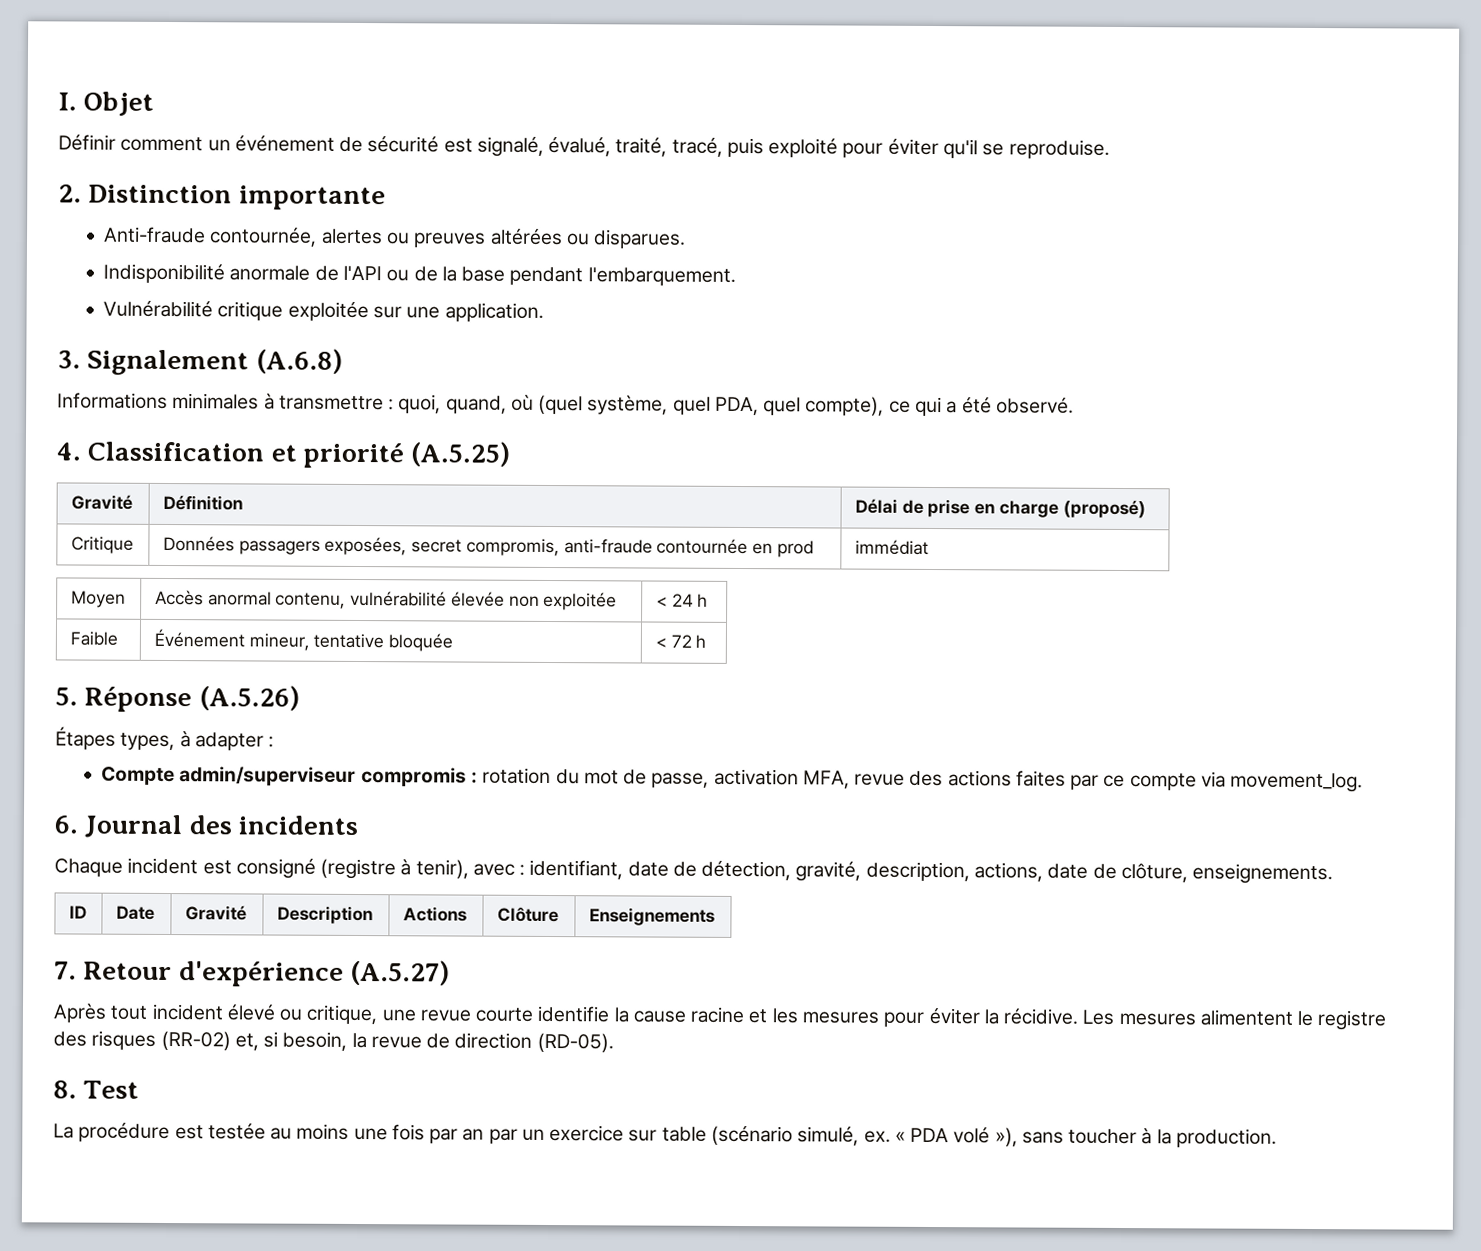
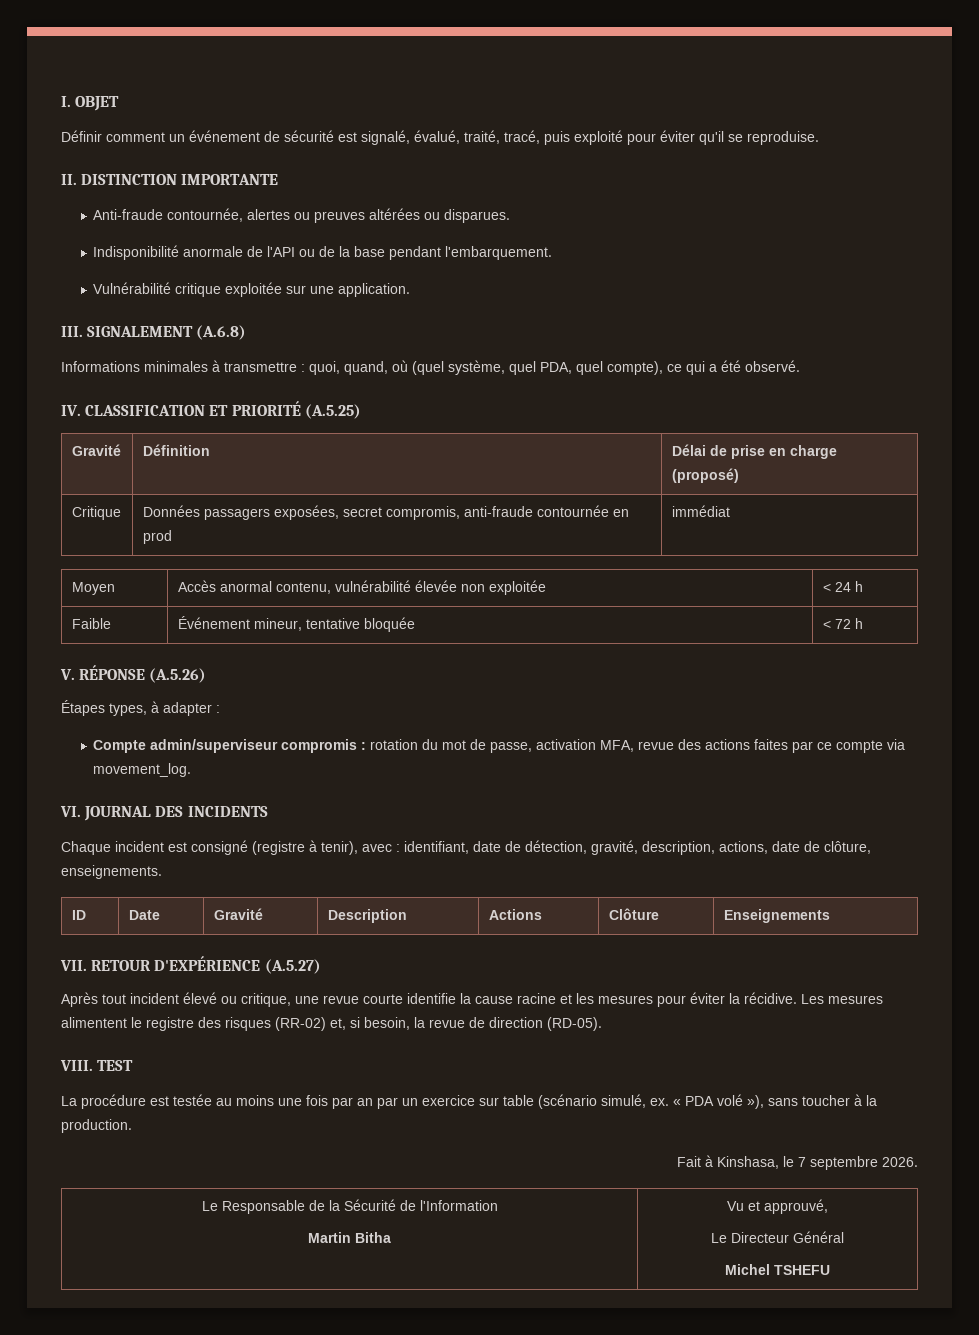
- I. Objet
+ I. OBJET
- 2. Distinction importante
+ II. DISTINCTION IMPORTANTE
- 3. Signalement (A.6.8)
+ III. SIGNALEMENT (A.6.8)
- 4. Classification et priorité (A.5.25)
+ IV. CLASSIFICATION ET PRIORITÉ (A.5.25)
- 5. Réponse (A.5.26)
+ V. RÉPONSE (A.5.26)
- 6. Journal des incidents
+ VI. JOURNAL DES INCIDENTS
- 7. Retour d'expérience (A.5.27)
+ VII. RETOUR D'EXPÉRIENCE (A.5.27)
- 8. Test
+ VIII. TEST
+ Fait à Kinshasa, le 7 septembre 2026.
+ Le Responsable de la Sécurité de l'Information
+ Martin Bitha | Vu et approuvé,
+ Le Directeur Général
+ Michel TSHEFU

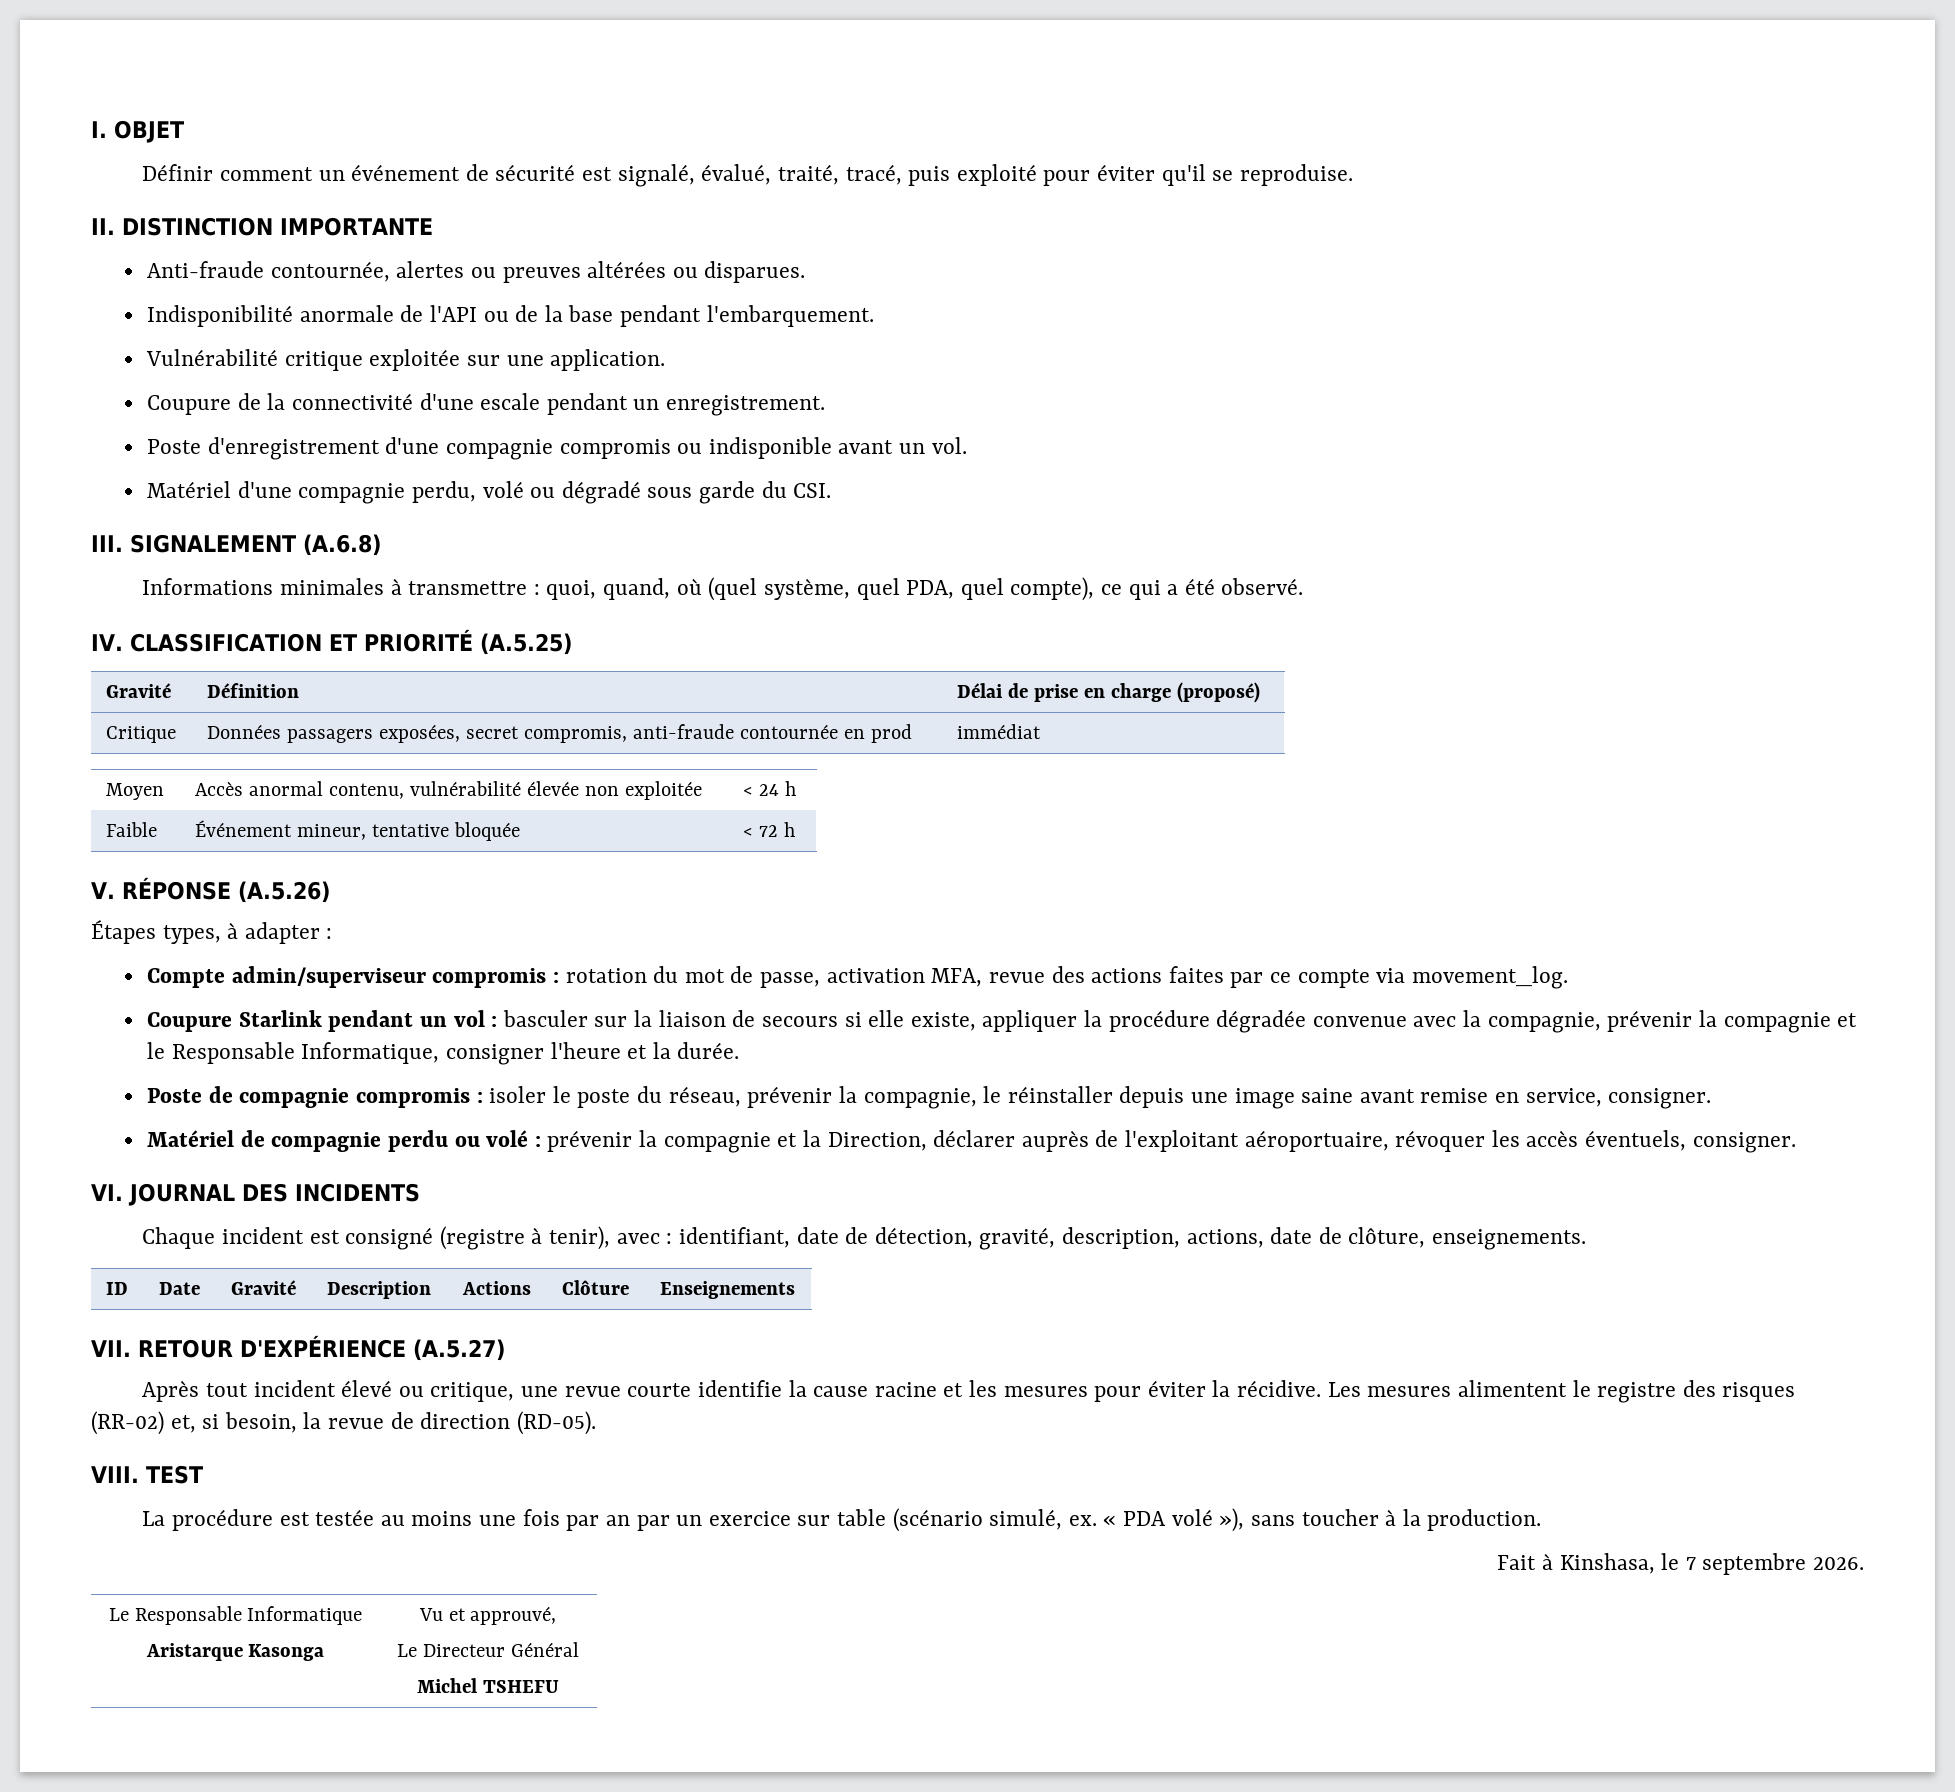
+ Coupure de la connectivité d'une escale pendant un enregistrement.
+ Poste d'enregistrement d'une compagnie compromis ou indisponible avant un vol.
+ Matériel d'une compagnie perdu, volé ou dégradé sous garde du CSI.
+ Coupure Starlink pendant un vol : basculer sur la liaison de secours si elle existe, appliquer la procédure dégradée convenue avec la compagnie, prévenir la compagnie et le Responsable Informatique, consigner l'heure et la durée.
+ Poste de compagnie compromis : isoler le poste du réseau, prévenir la compagnie, le réinstaller depuis une image saine avant remise en service, consigner.
+ Matériel de compagnie perdu ou volé : prévenir la compagnie et la Direction, déclarer auprès de l'exploitant aéroportuaire, révoquer les accès éventuels, consigner.
- Le Responsable de la Sécurité de l'Information
- Martin Bitha | Vu et approuvé,
+ Le Responsable Informatique
+ Aristarque Kasonga | Vu et approuvé,

